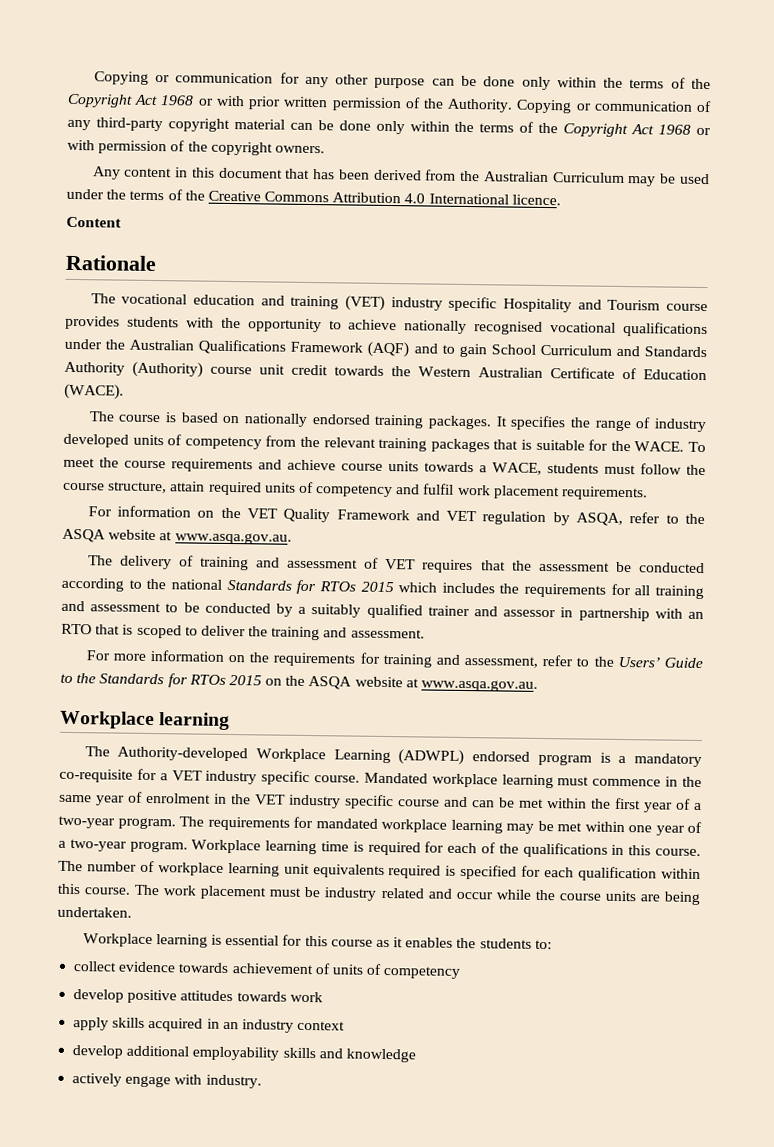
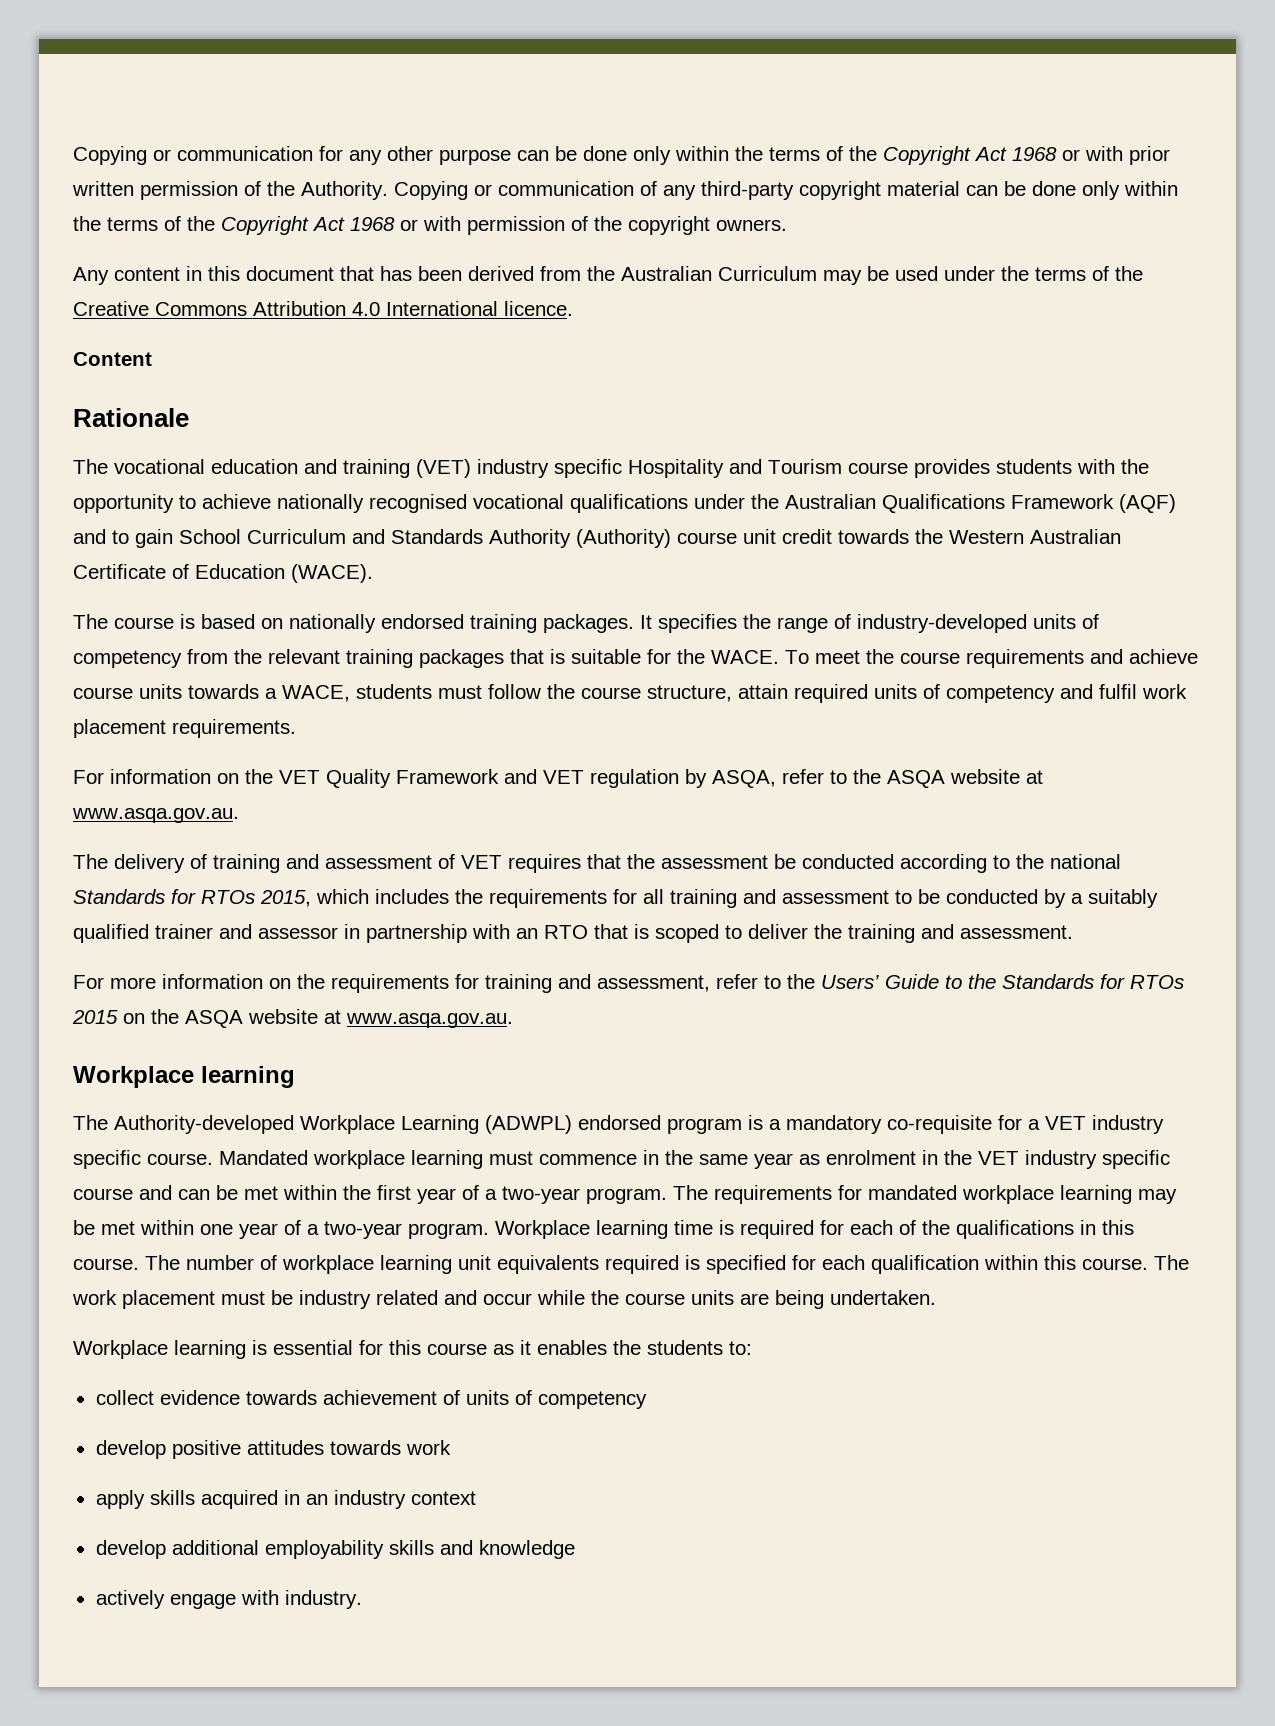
- It specifies the range of industry developed units of competency from the relevant training packages that is suitable for the WACE.
+ It specifies the range of industry-developed units of competency from the relevant training packages that is suitable for the WACE.
- The delivery of training and assessment of VET requires that the assessment be conducted according to the national Standards for RTOs 2015 which includes the requirements for all training and assessment to be conducted by a suitably qualified trainer and assessor in partnership with an RTO that is scoped to deliver the training and assessment.
+ The delivery of training and assessment of VET requires that the assessment be conducted according to the national Standards for RTOs 2015, which includes the requirements for all training and assessment to be conducted by a suitably qualified trainer and assessor in partnership with an RTO that is scoped to deliver the training and assessment.
- Mandated workplace learning must commence in the same year of enrolment in the VET industry specific course and can be met within the first year of a two-year program.
+ Mandated workplace learning must commence in the same year as enrolment in the VET industry specific course and can be met within the first year of a two-year program.

